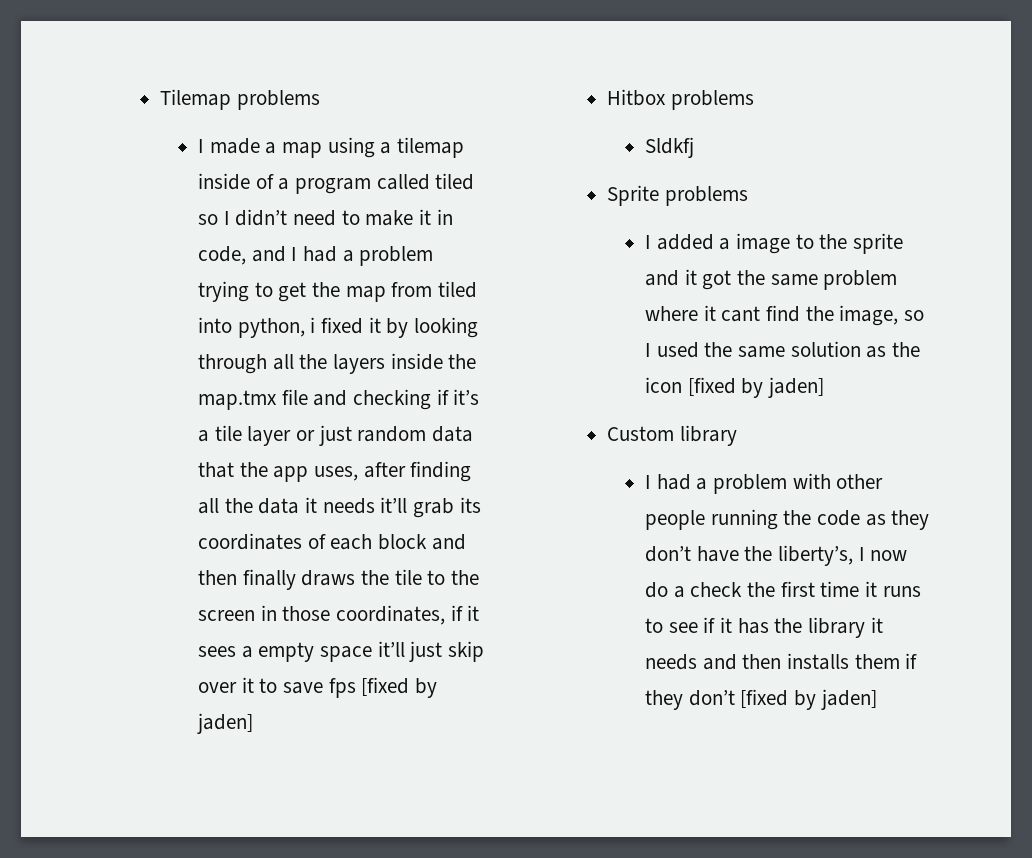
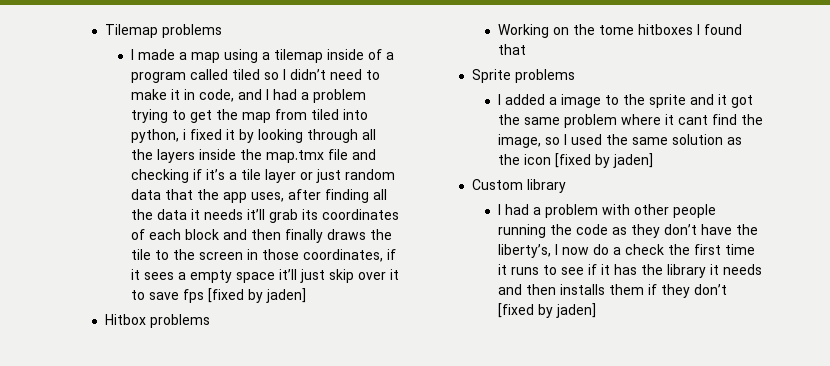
- Sldkfj
+ Working on the tome hitboxes I found that

